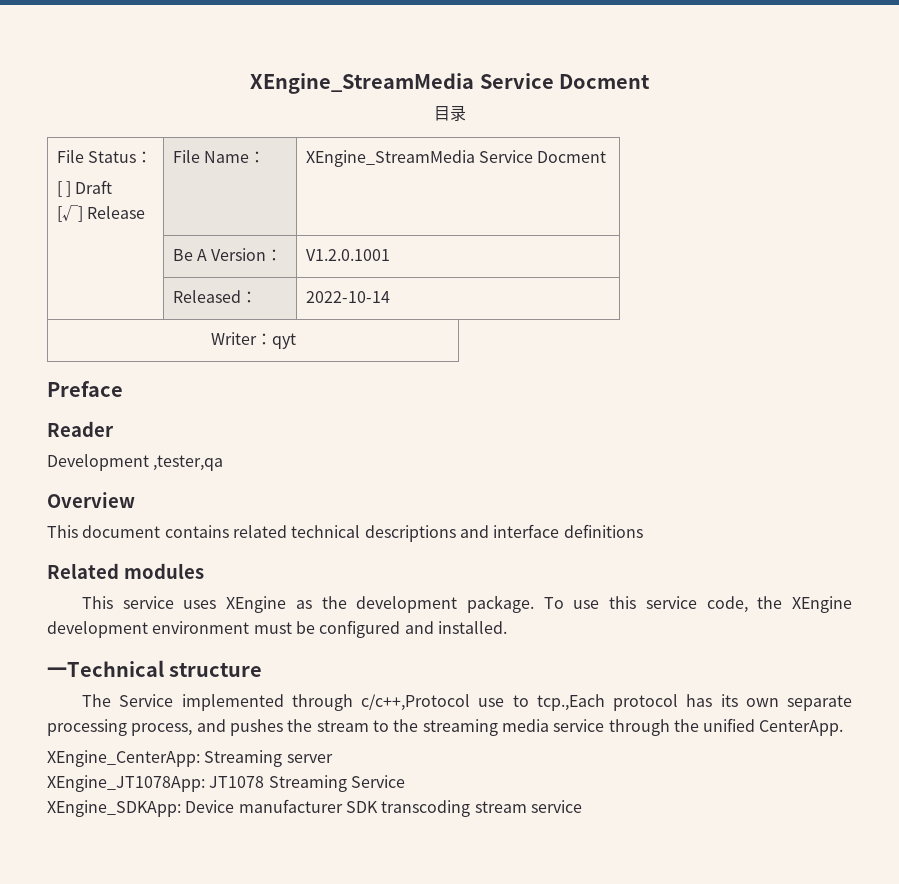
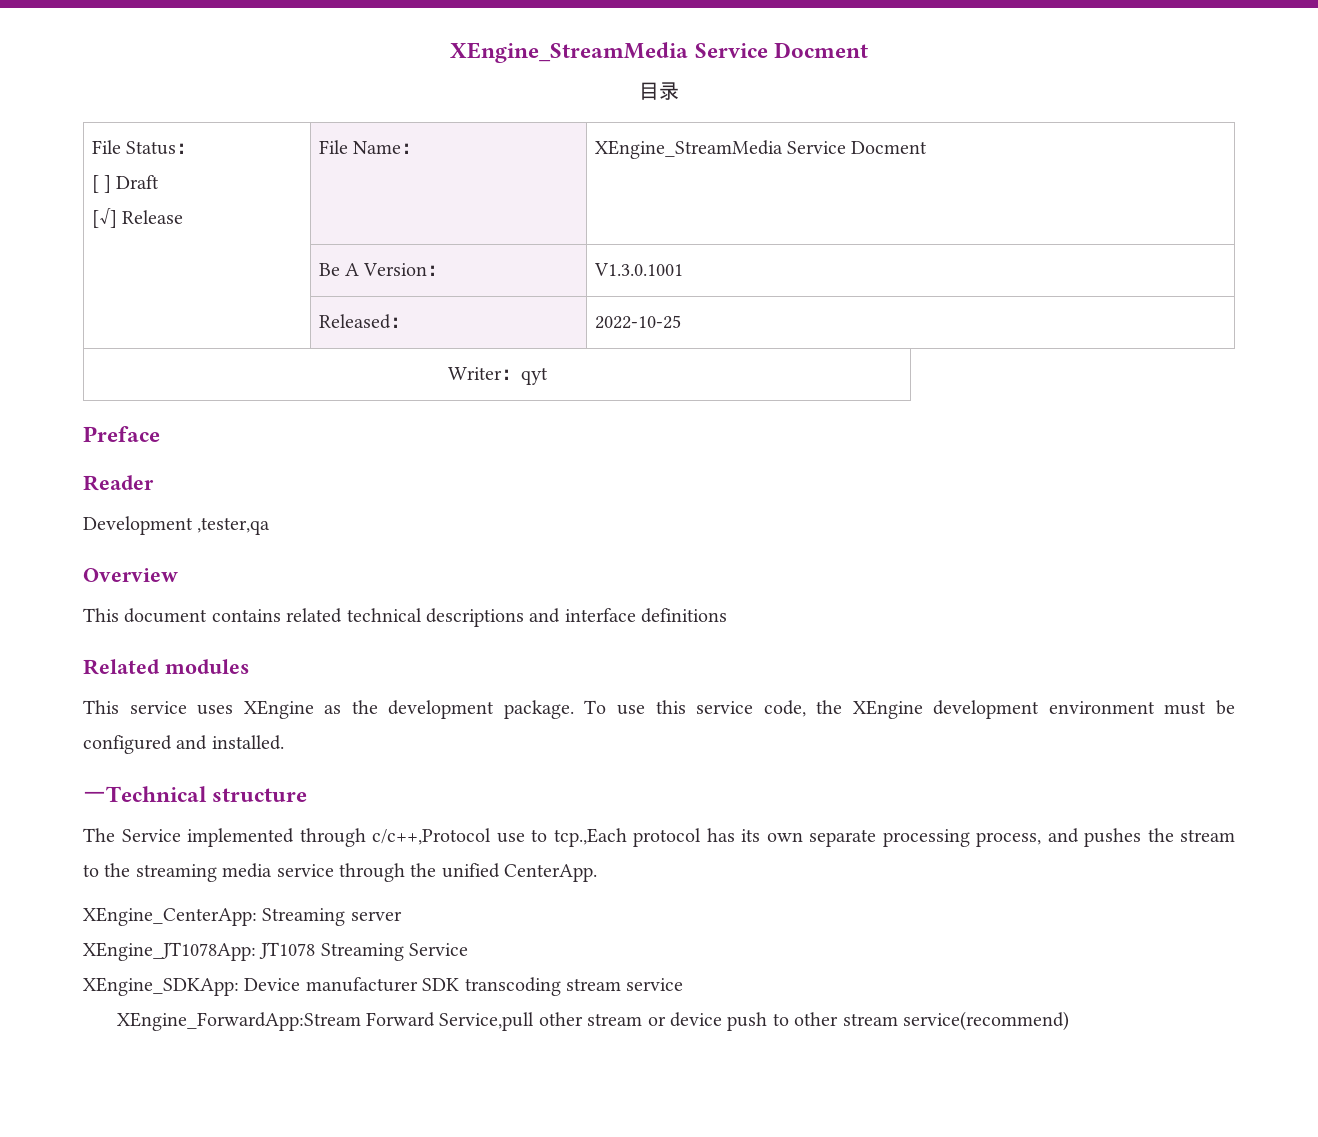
- | Be A Version： | V1.2.0.1001
+ | Be A Version： | V1.3.0.1001
- | Released： | 2022-10-14
+ | Released： | 2022-10-25
+ XEngine_ForwardApp:Stream Forward Service,pull other stream or device push to other stream service(recommend)

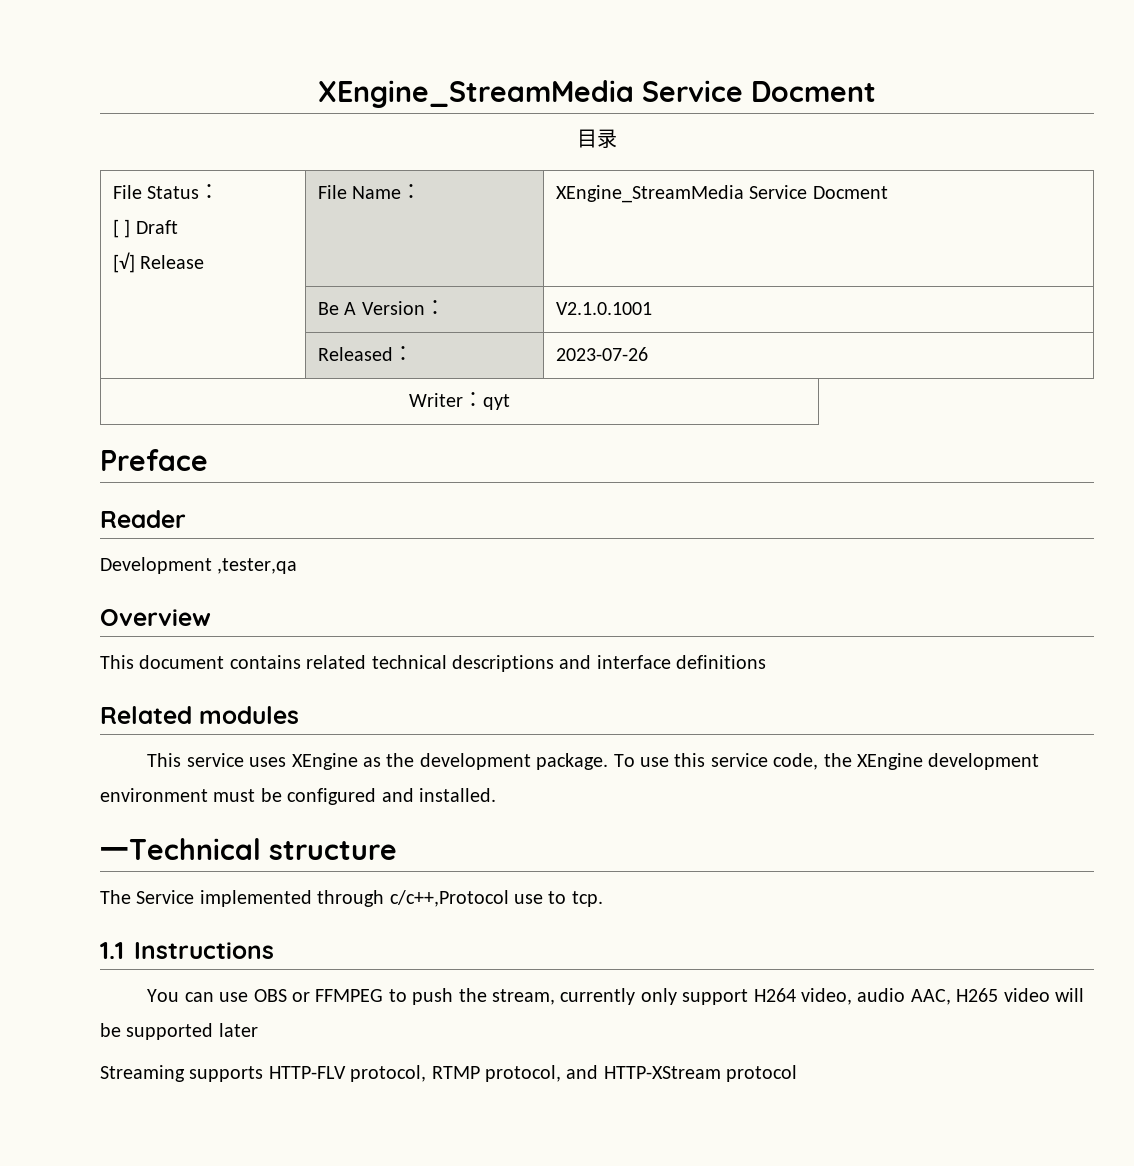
- | Be A Version： | V1.3.0.1001
+ | Be A Version： | V2.1.0.1001
- | Released： | 2022-10-25
+ | Released： | 2023-07-26
- The Service implemented through c/c++,Protocol use to tcp.,Each protocol has its own separate processing process, and pushes the stream to the streaming media service through the unified CenterApp.
- XEngine_CenterApp: Streaming server
- XEngine_JT1078App: JT1078 Streaming Service
- XEngine_SDKApp: Device manufacturer SDK transcoding stream service
- XEngine_ForwardApp:Stream Forward Service,pull other stream or device push to other stream service(recommend)
+ The Service implemented through c/c++,Protocol use to tcp.
+ 1.1 Instructions
+ You can use OBS or FFMPEG to push the stream, currently only support H264 video, audio AAC, H265 video will be supported later
+ Streaming supports HTTP-FLV protocol, RTMP protocol, and HTTP-XStream protocol

